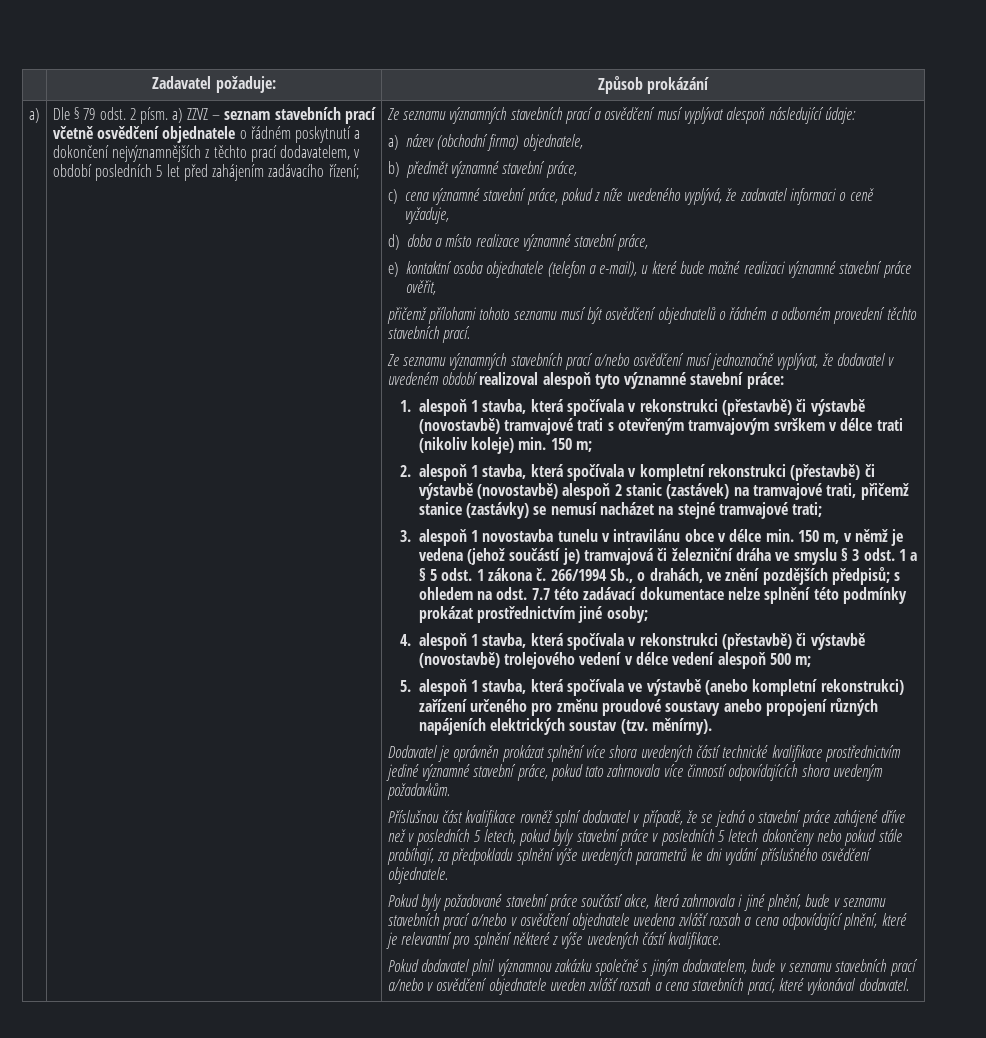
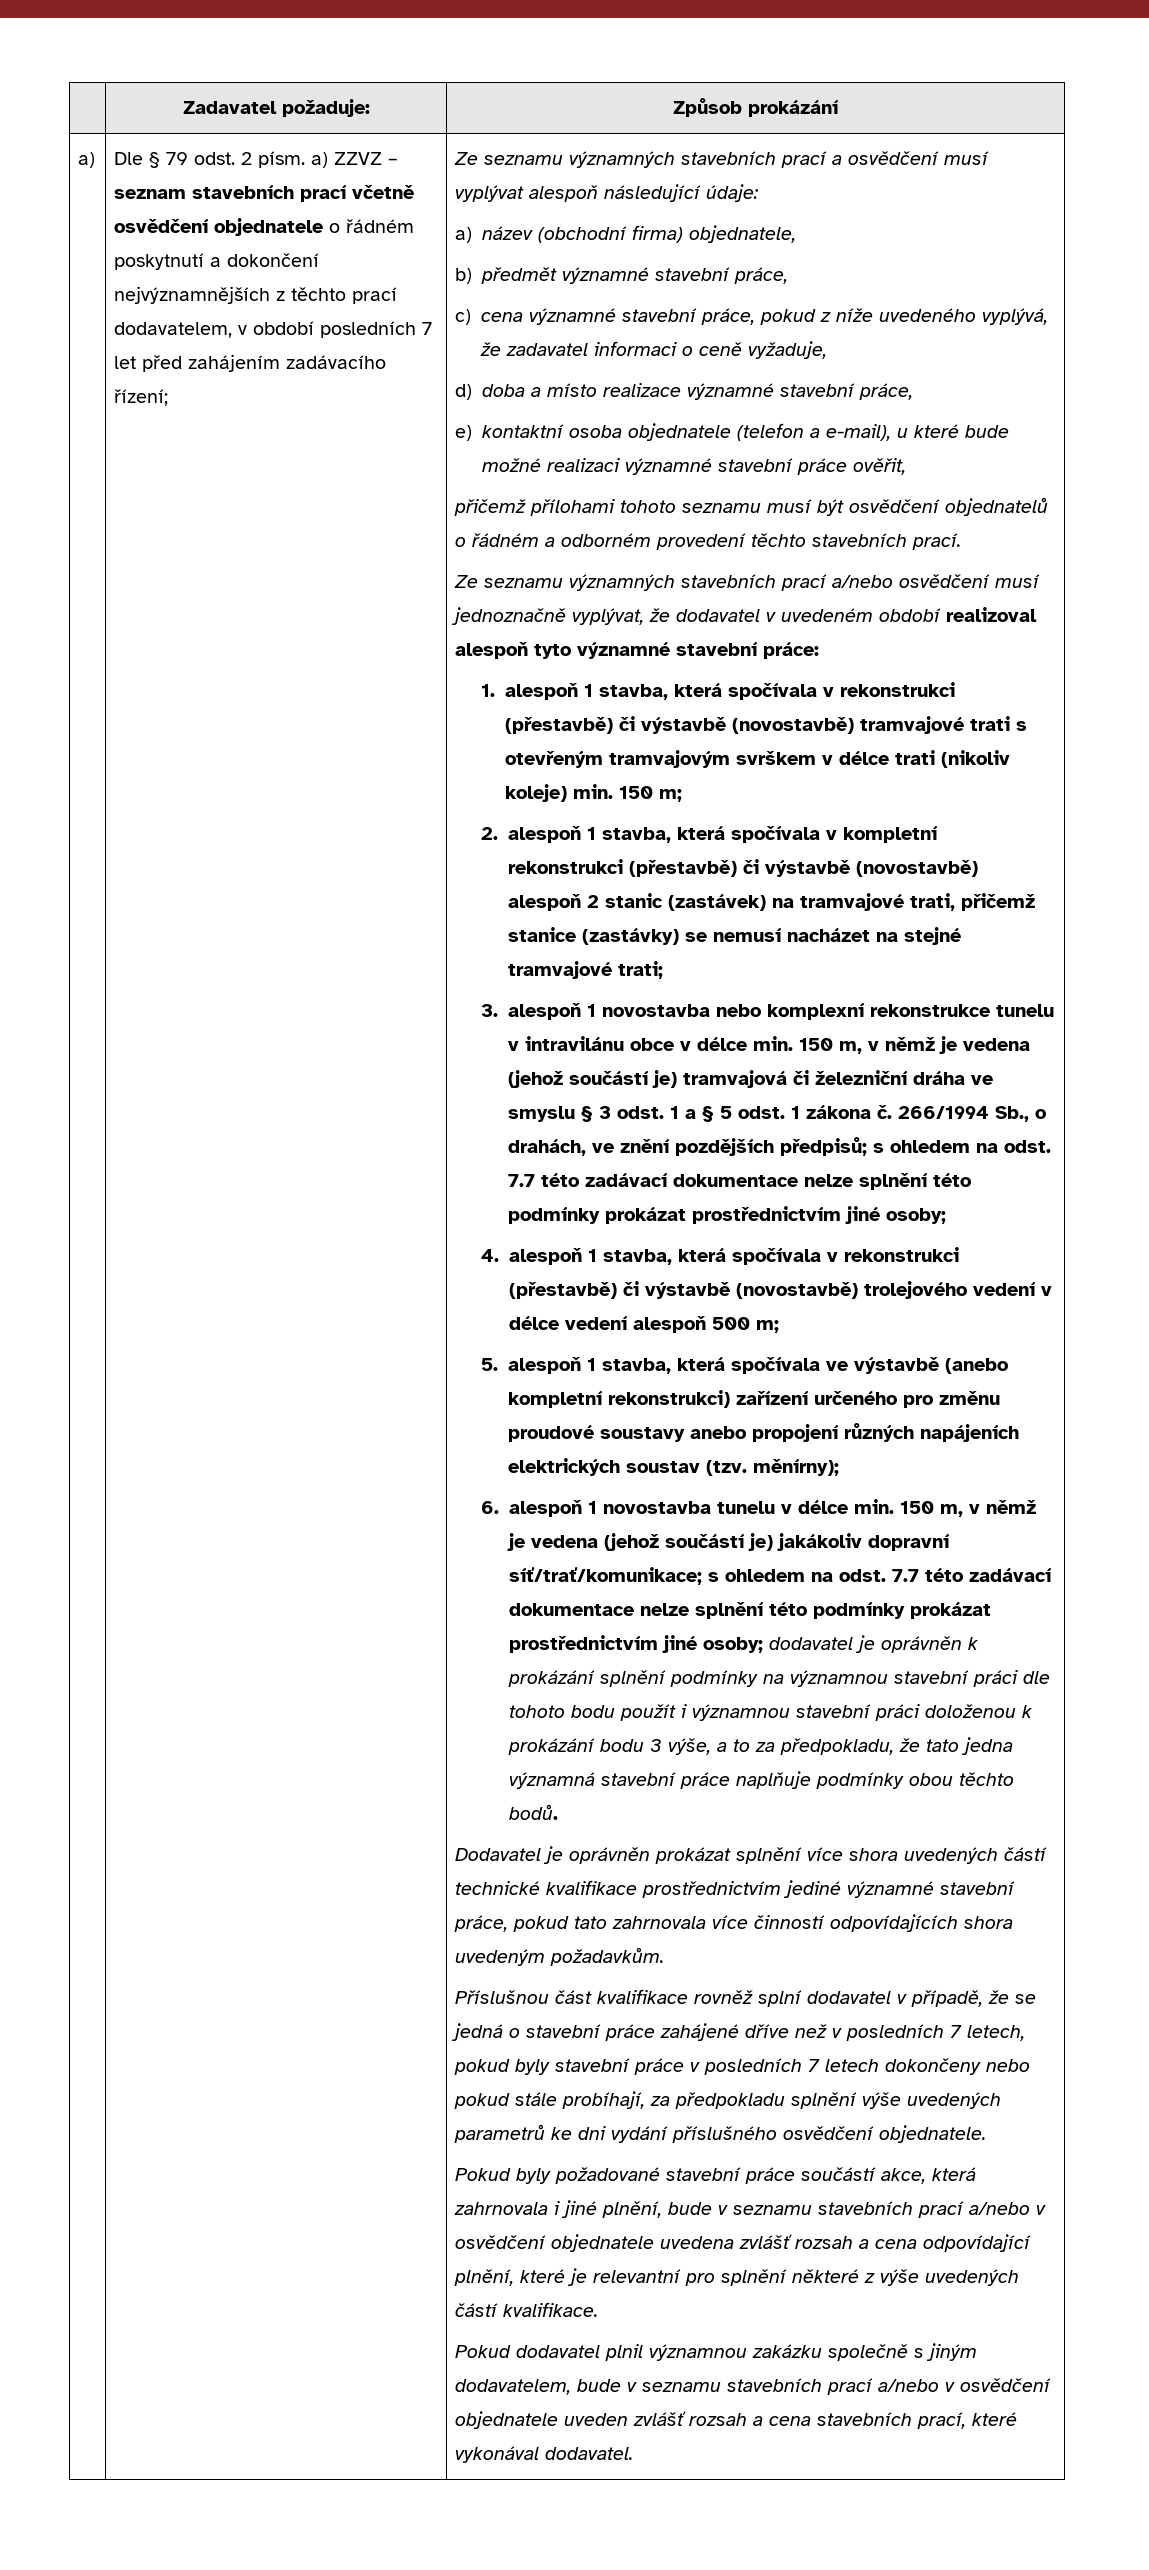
- Dle § 79 odst. 2 písm. a) ZZVZ – seznam stavebních prací včetně osvědčení objednatele o řádném poskytnutí a dokončení nejvýznamnějších z těchto prací dodavatelem, v období posledních 5 let před zahájením zadávacího řízení;
+ Dle § 79 odst. 2 písm. a) ZZVZ – seznam stavebních prací včetně osvědčení objednatele o řádném poskytnutí a dokončení nejvýznamnějších z těchto prací dodavatelem, v období posledních 7 let před zahájením zadávacího řízení;
- 3. alespoň 1 novostavba tunelu v intravilánu obce v délce min. 150 m, v němž je vedena (jehož součástí je) tramvajová či železniční dráha ve smyslu § 3 odst. 1 a § 5 odst. 1 zákona č.
+ 3. alespoň 1 novostavba nebo komplexní rekonstrukce tunelu v intravilánu obce v délce min. 150 m, v němž je vedena (jehož součástí je) tramvajová či železniční dráha ve smyslu § 3 odst. 1 a § 5 odst. 1 zákona č.
- 5. alespoň 1 stavba, která spočívala ve výstavbě (anebo kompletní rekonstrukci) zařízení určeného pro změnu proudové soustavy anebo propojení různých napájeních elektrických soustav (tzv. měnírny).
+ 5. alespoň 1 stavba, která spočívala ve výstavbě (anebo kompletní rekonstrukci) zařízení určeného pro změnu proudové soustavy anebo propojení různých napájeních elektrických soustav (tzv. měnírny);
+ 6. alespoň 1 novostavba tunelu v délce min. 150 m, v němž je vedena (jehož součástí je) jakákoliv dopravní síť/trať/komunikace; s ohledem na odst. 7.7 této zadávací dokumentace nelze splnění této podmínky prokázat prostřednictvím jiné osoby; dodavatel je oprávněn k prokázání splnění podmínky na významnou stavební práci dle tohoto bodu použít i významnou stavební práci doloženou k prokázání bodu 3 výše, a to za předpokladu, že tato jedna významná stavební práce naplňuje podmínky obou těchto bodů.
- Příslušnou část kvalifikace rovněž splní dodavatel v případě, že se jedná o stavební práce zahájené dříve než v posledních 5 letech, pokud byly stavební práce v posledních 5 letech dokončeny nebo pokud stále probíhají, za předpokladu splnění výše uvedených parametrů ke dni vydání příslušného osvědčení objednatele.
+ Příslušnou část kvalifikace rovněž splní dodavatel v případě, že se jedná o stavební práce zahájené dříve než v posledních 7 letech, pokud byly stavební práce v posledních 7 letech dokončeny nebo pokud stále probíhají, za předpokladu splnění výše uvedených parametrů ke dni vydání příslušného osvědčení objednatele.

